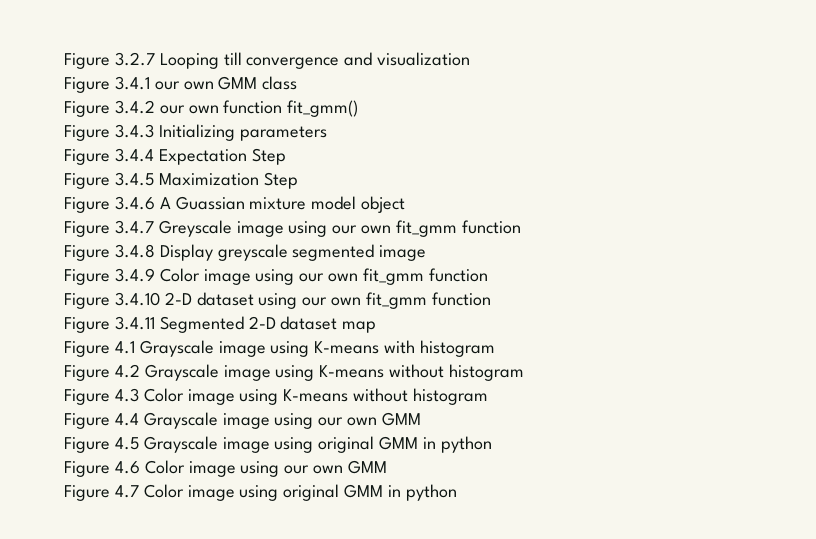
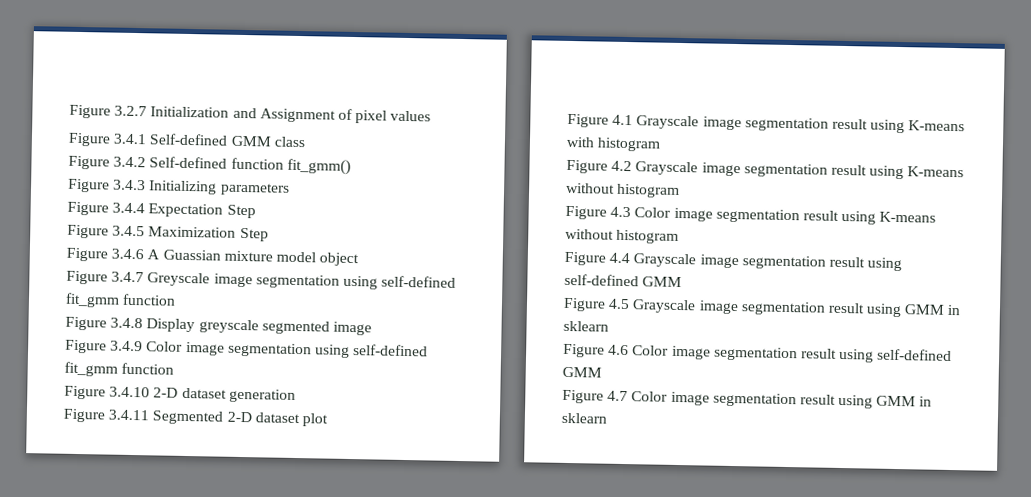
- Figure 3.2.7 Looping till convergence and visualization
+ Figure 3.2.7 Initialization and Assignment of pixel values
- Figure 3.4.1 our own GMM class
+ Figure 3.4.1 Self-defined GMM class
- Figure 3.4.2 our own function fit_gmm()
+ Figure 3.4.2 Self-defined function fit_gmm()
- Figure 3.4.7 Greyscale image using our own fit_gmm function
+ Figure 3.4.7 Greyscale image segmentation using self-defined fit_gmm function
- Figure 3.4.9 Color image using our own fit_gmm function
+ Figure 3.4.9 Color image segmentation using self-defined fit_gmm function
- Figure 3.4.10 2-D dataset using our own fit_gmm function
+ Figure 3.4.10 2-D dataset generation
- Figure 3.4.11 Segmented 2-D dataset map
+ Figure 3.4.11 Segmented 2-D dataset plot
- Figure 4.1 Grayscale image using K-means with histogram
+ Figure 4.1 Grayscale image segmentation result using K-means with histogram
- Figure 4.2 Grayscale image using K-means without histogram
+ Figure 4.2 Grayscale image segmentation result using K-means without histogram
- Figure 4.3 Color image using K-means without histogram
+ Figure 4.3 Color image segmentation result using K-means without histogram
- Figure 4.4 Grayscale image using our own GMM
+ Figure 4.4 Grayscale image segmentation result using self-defined GMM
- Figure 4.5 Grayscale image using original GMM in python
+ Figure 4.5 Grayscale image segmentation result using GMM in sklearn
- Figure 4.6 Color image using our own GMM
+ Figure 4.6 Color image segmentation result using self-defined GMM
- Figure 4.7 Color image using original GMM in python
+ Figure 4.7 Color image segmentation result using GMM in sklearn

